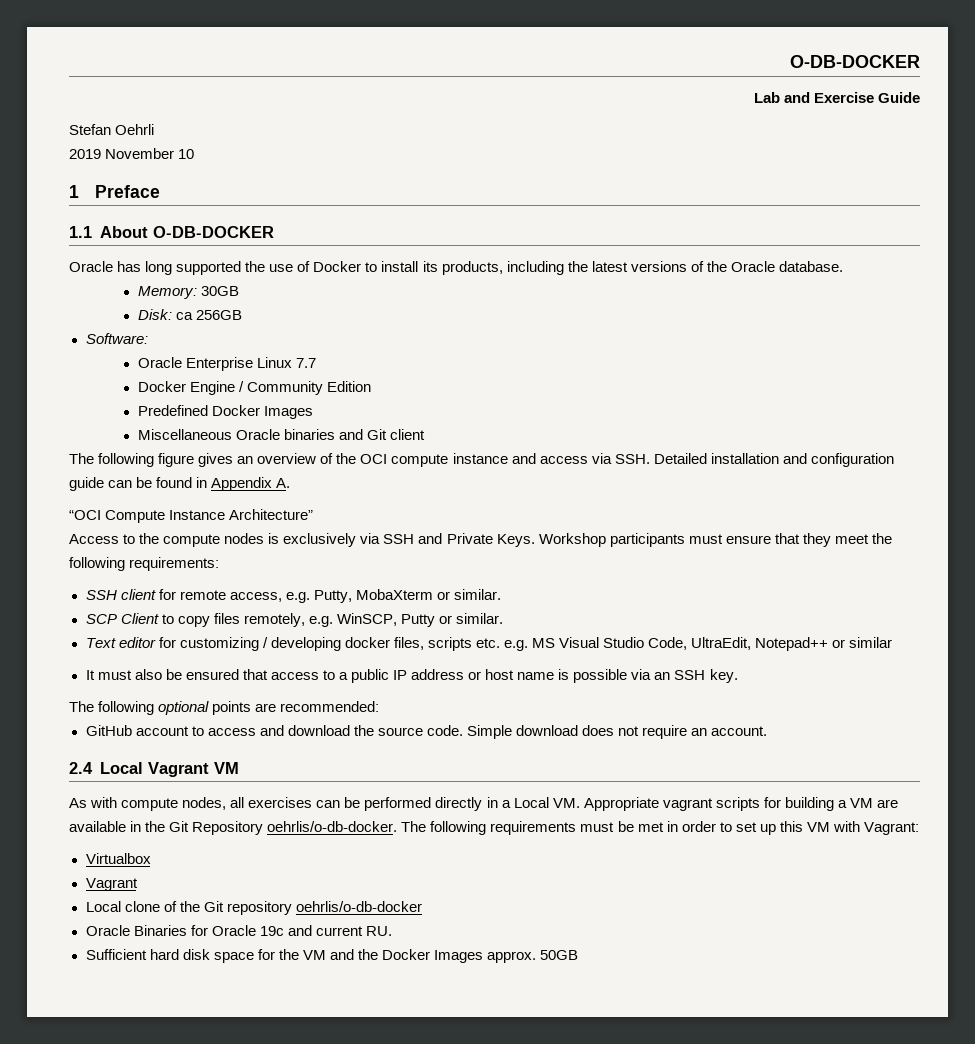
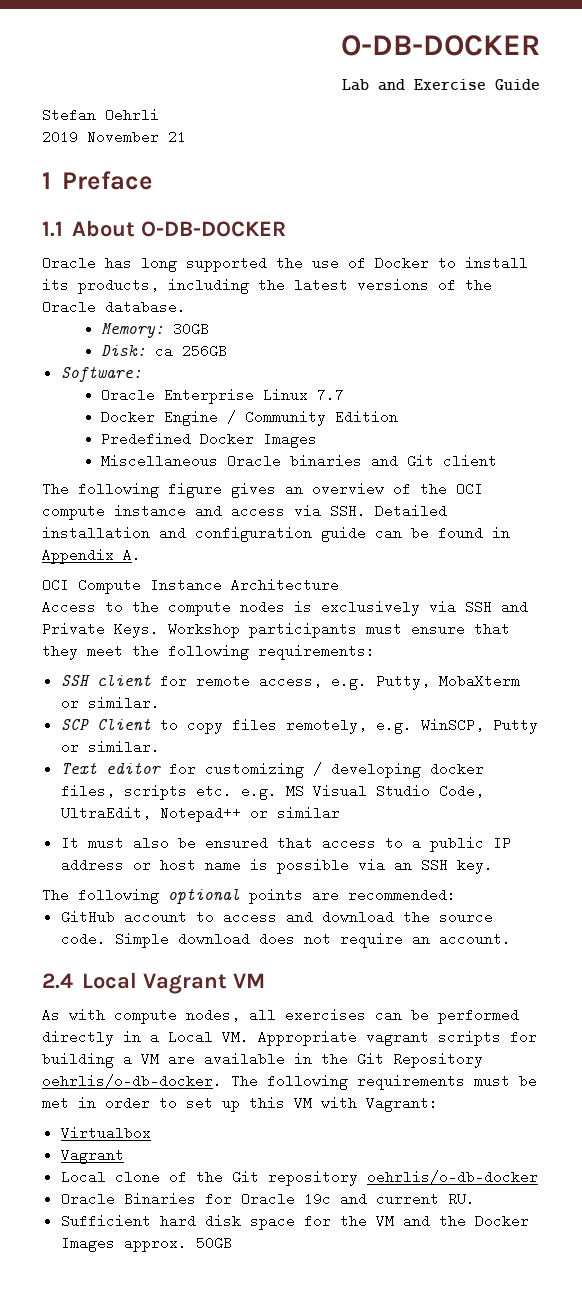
- 2019 November 10
+ 2019 November 21
- “OCI Compute Instance Architecture”
+ OCI Compute Instance Architecture

